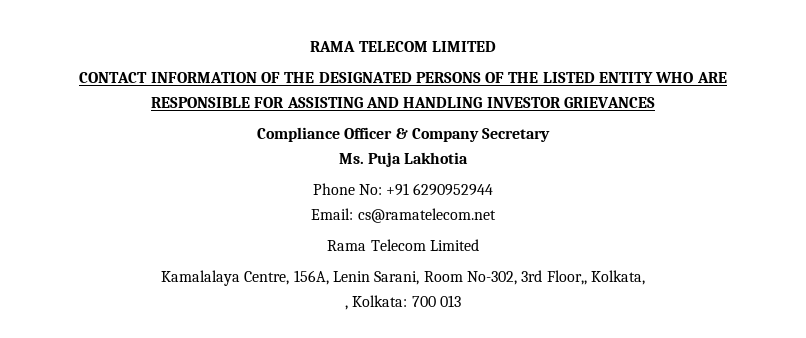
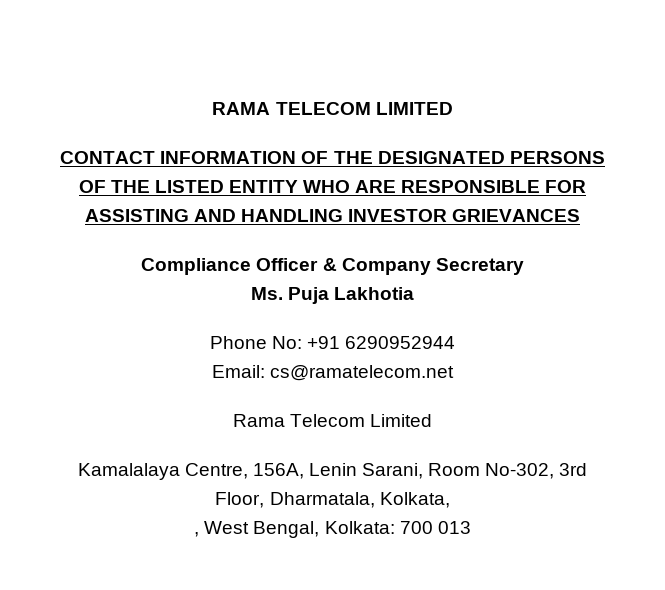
- Kamalalaya Centre, 156A, Lenin Sarani, Room No-302, 3rd Floor,, Kolkata,
+ Kamalalaya Centre, 156A, Lenin Sarani, Room No-302, 3rd Floor, Dharmatala, Kolkata,
- , Kolkata: 700 013
+ , West Bengal, Kolkata: 700 013

